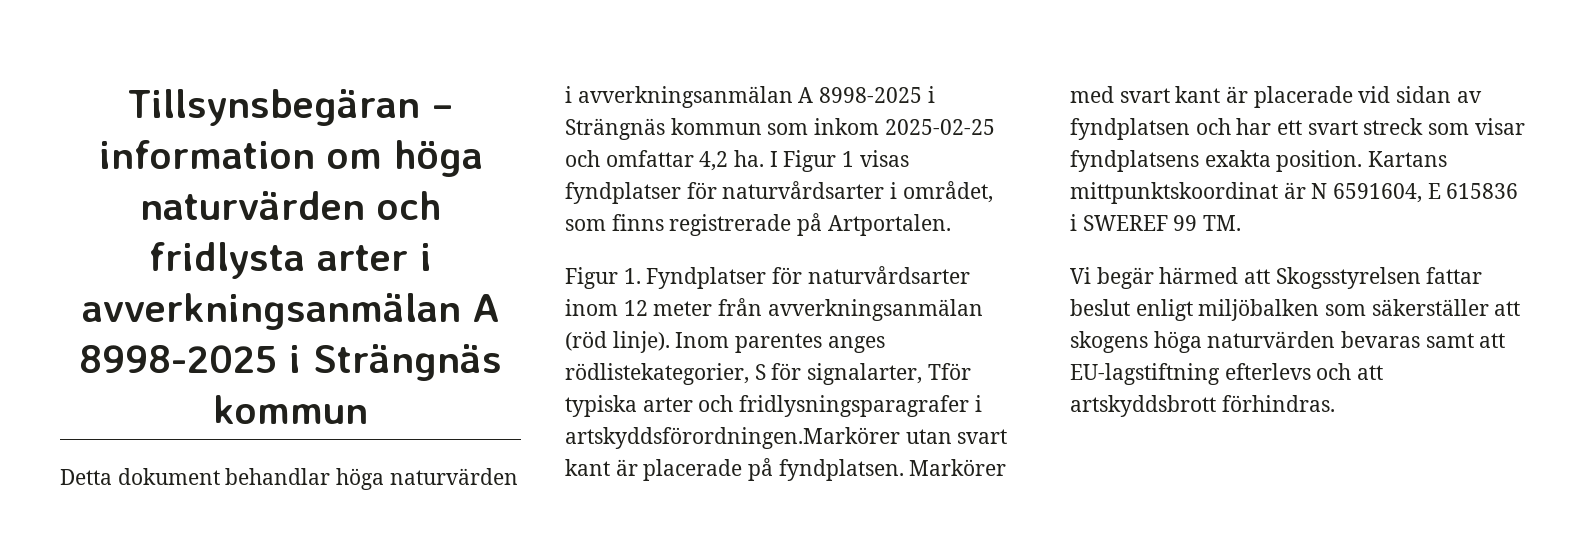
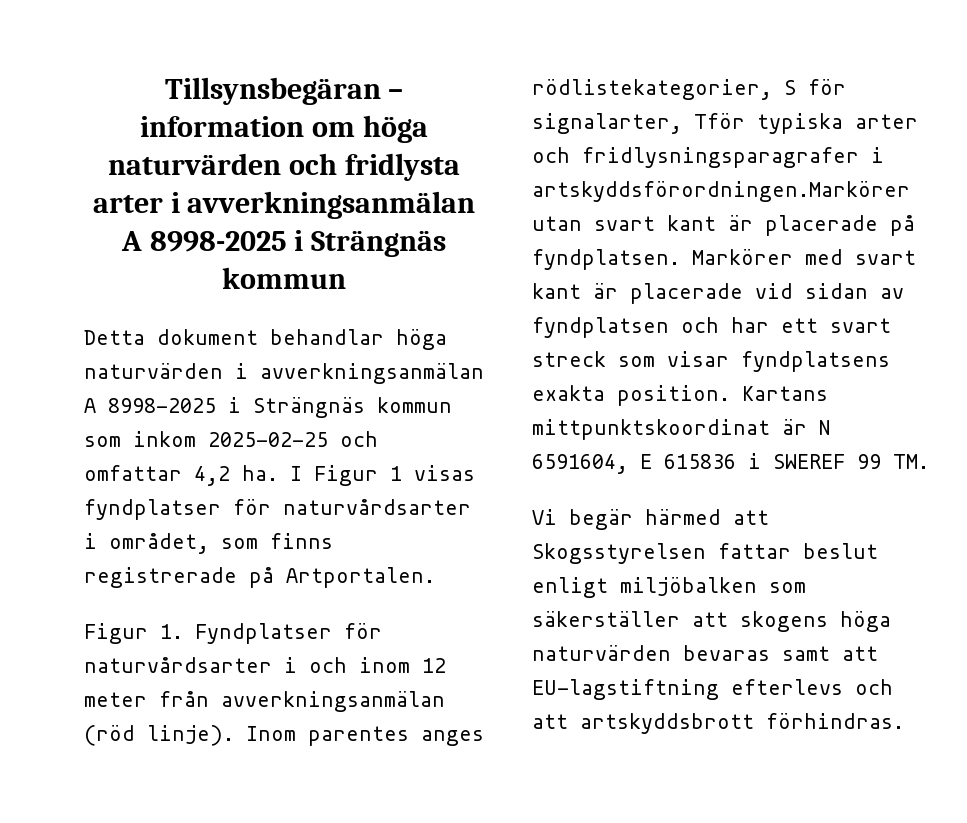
- Figur 1. Fyndplatser för naturvårdsarter inom 12 meter från avverkningsanmälan (röd linje).
+ Figur 1. Fyndplatser för naturvårdsarter i och inom 12 meter från avverkningsanmälan (röd linje).

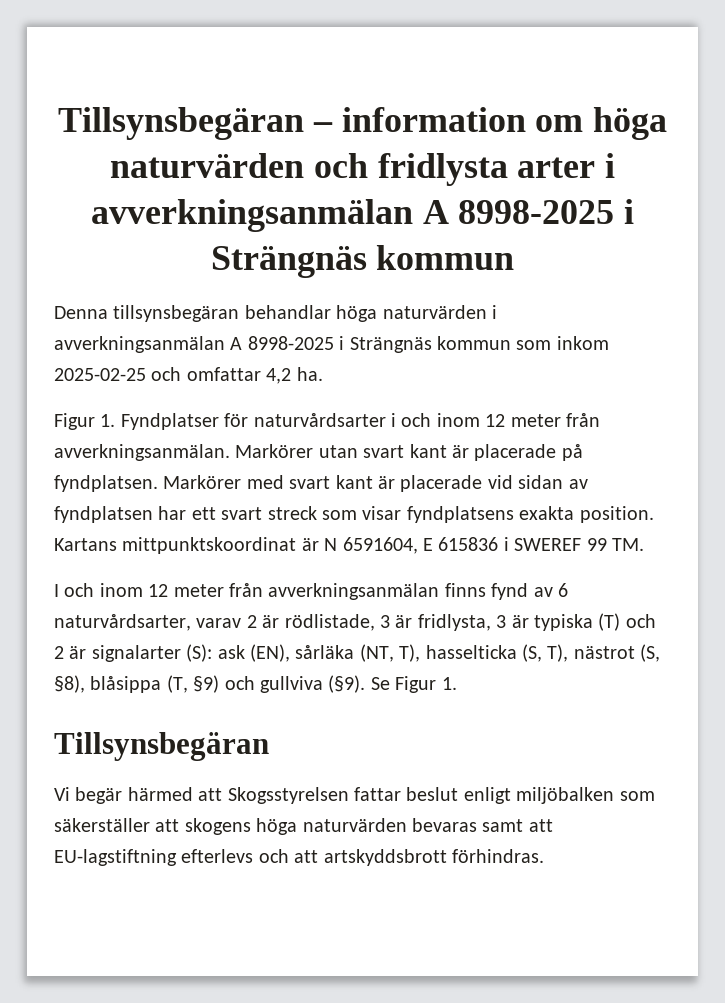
- Detta dokument behandlar höga naturvärden i avverkningsanmälan A 8998-2025 i Strängnäs kommun som inkom 2025-02-25 och omfattar 4,2 ha. I Figur 1 visas fyndplatser för naturvårdsarter i området, som finns registrerade på Artportalen.
+ Denna tillsynsbegäran behandlar höga naturvärden i avverkningsanmälan A 8998-2025 i Strängnäs kommun som inkom 2025-02-25 och omfattar 4,2 ha.
- Figur 1. Fyndplatser för naturvårdsarter i och inom 12 meter från avverkningsanmälan (röd linje). Inom parentes anges rödlistekategorier, S för signalarter, Tför typiska arter och fridlysningsparagrafer i artskyddsförordningen.Markörer utan svart kant är placerade på fyndplatsen.
+ Figur 1. Fyndplatser för naturvårdsarter i och inom 12 meter från avverkningsanmälan. Markörer utan svart kant är placerade på fyndplatsen.
- Markörer med svart kant är placerade vid sidan av fyndplatsen och har ett svart streck som visar fyndplatsens exakta position.
+ Markörer med svart kant är placerade vid sidan av fyndplatsen har ett svart streck som visar fyndplatsens exakta position.
+ I och inom 12 meter från avverkningsanmälan finns fynd av 6 naturvårdsarter, varav 2 är rödlistade, 3 är fridlysta, 3 är typiska (T) och 2 är signalarter (S): ask (EN), sårläka (NT, T), hasselticka (S, T), nästrot (S, §8), blåsippa (T, §9) och gullviva (§9). Se Figur 1.
+ Tillsynsbegäran

